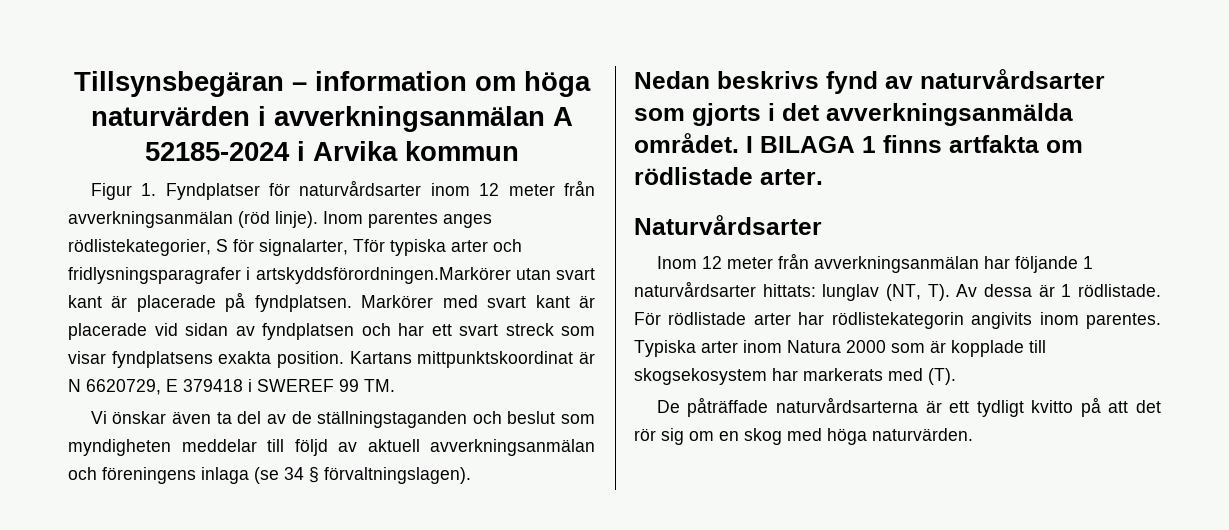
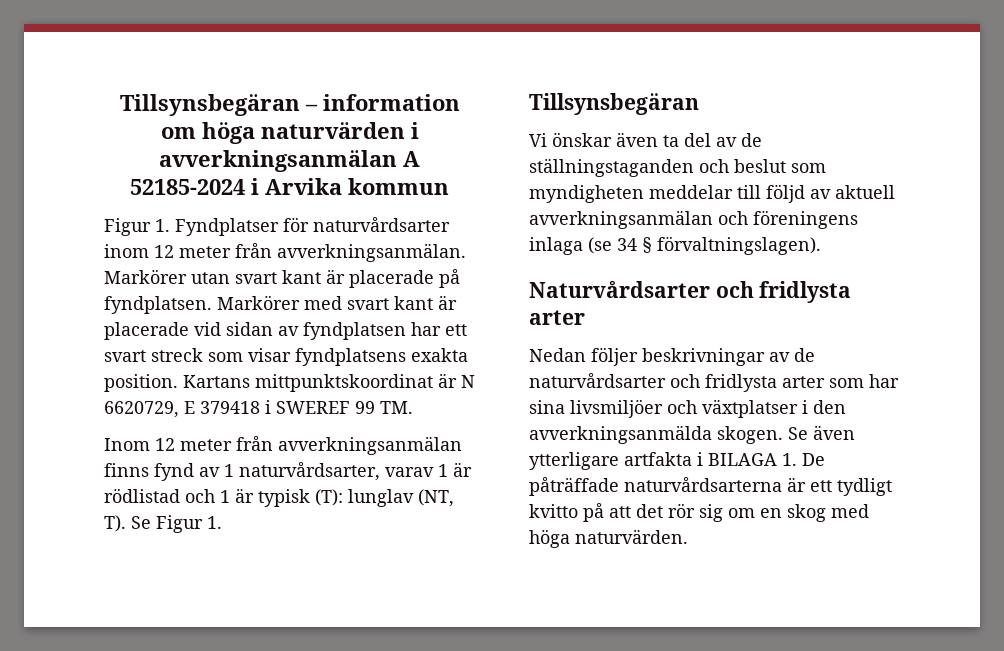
- Figur 1. Fyndplatser för naturvårdsarter inom 12 meter från avverkningsanmälan (röd linje). Inom parentes anges rödlistekategorier, S för signalarter, Tför typiska arter och fridlysningsparagrafer i artskyddsförordningen.Markörer utan svart kant är placerade på fyndplatsen.
+ Figur 1. Fyndplatser för naturvårdsarter inom 12 meter från avverkningsanmälan. Markörer utan svart kant är placerade på fyndplatsen.
- Markörer med svart kant är placerade vid sidan av fyndplatsen och har ett svart streck som visar fyndplatsens exakta position.
+ Markörer med svart kant är placerade vid sidan av fyndplatsen har ett svart streck som visar fyndplatsens exakta position.
+ Inom 12 meter från avverkningsanmälan finns fynd av 1 naturvårdsarter, varav 1 är rödlistad och 1 är typisk (T): lunglav (NT, T). Se Figur 1.
+ Tillsynsbegäran
- Nedan beskrivs fynd av naturvårdsarter som gjorts i det avverkningsanmälda området. I BILAGA 1 finns artfakta om rödlistade arter.
- Naturvårdsarter
- Inom 12 meter från avverkningsanmälan har följande 1 naturvårdsarter hittats: lunglav (NT, T). Av dessa är 1 rödlistade. För rödlistade arter har rödlistekategorin angivits inom parentes. Typiska arter inom Natura 2000 som är kopplade till skogsekosystem har markerats med (T).
- De påträffade naturvårdsarterna är ett tydligt kvitto på att det rör sig om en skog med höga naturvärden.
+ Naturvårdsarter och fridlysta arter
+ Nedan följer beskrivningar av de naturvårdsarter och fridlysta arter som har sina livsmiljöer och växtplatser i den avverkningsanmälda skogen. Se även ytterligare artfakta i BILAGA 1. De påträffade naturvårdsarterna är ett tydligt kvitto på att det rör sig om en skog med höga naturvärden.

